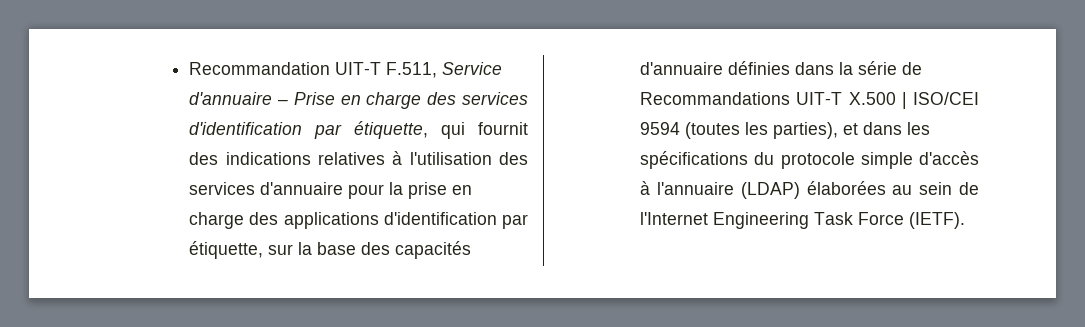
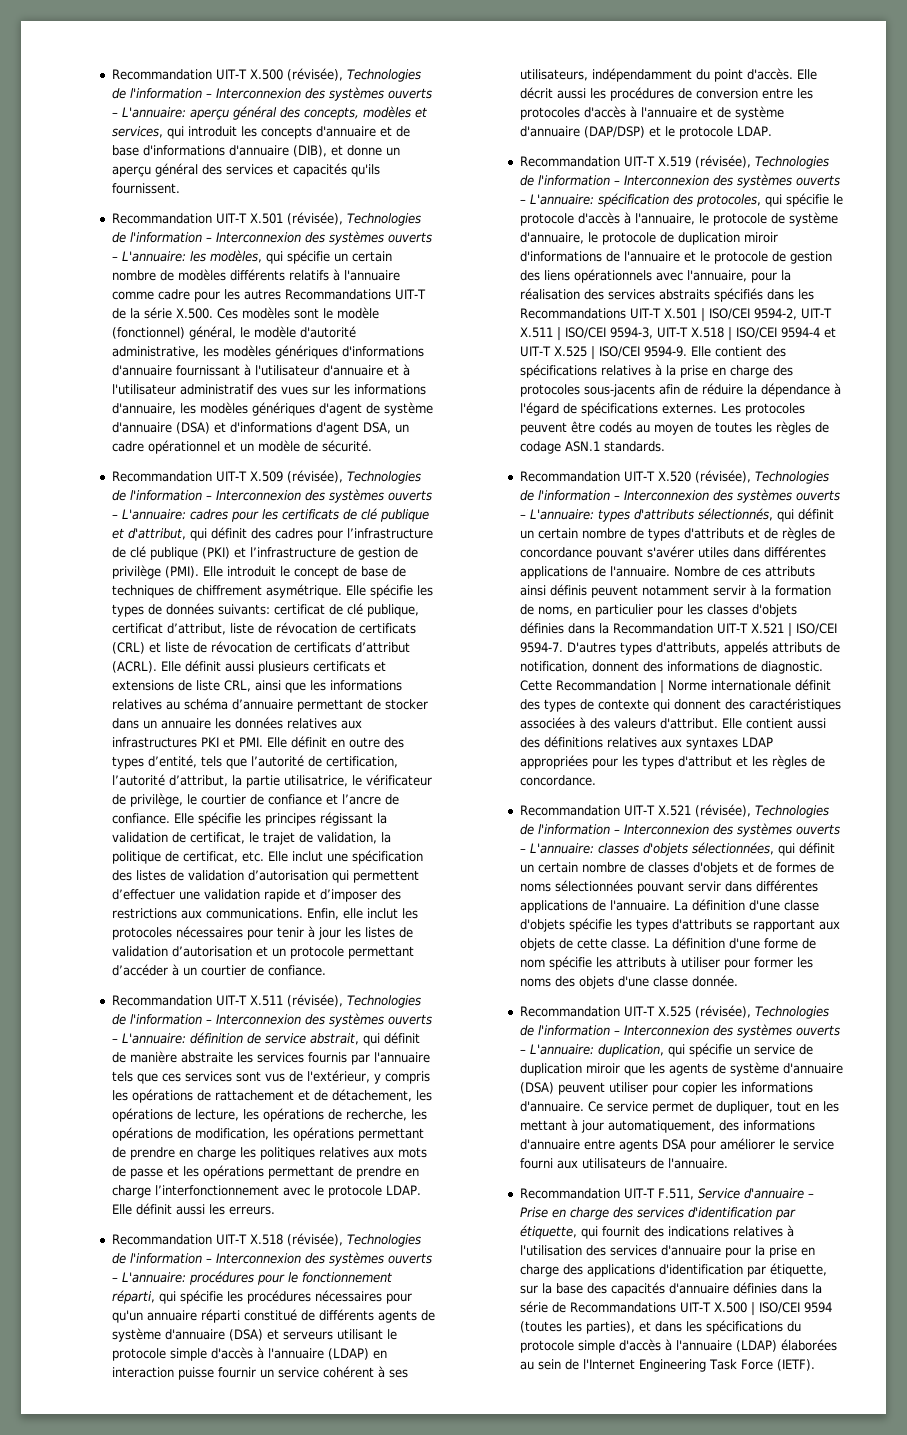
+ Recommandation UIT-T X.500 (révisée), Technologies de l'information – Interconnexion des systèmes ouverts – L'annuaire: aperçu général des concepts, modèles et services, qui introduit les concepts d'annuaire et de base d'informations d'annuaire (DIB), et donne un aperçu général des services et capacités qu'ils fournissent.
+ Recommandation UIT-T X.501 (révisée), Technologies de l'information – Interconnexion des systèmes ouverts – L'annuaire: les modèles, qui spécifie un certain nombre de modèles différents relatifs à l'annuaire comme cadre pour les autres Recommandations UIT-T de la série X.500. Ces modèles sont le modèle (fonctionnel) général, le modèle d'autorité administrative, les modèles génériques d'informations d'annuaire fournissant à l'utilisateur d'annuaire et à l'utilisateur administratif des vues sur les informations d'annuaire, les modèles génériques d'agent de système d'annuaire (DSA) et d'informations d'agent DSA, un cadre opérationnel et un modèle de sécurité.
+ Recommandation UIT-T X.509 (révisée), Technologies de l'information – Interconnexion des systèmes ouverts – L'annuaire: cadres pour les certificats de clé publique et d'attribut, qui définit des cadres pour l’infrastructure de clé publique (PKI) et l’infrastructure de gestion de privilège (PMI). Elle introduit le concept de base de techniques de chiffrement asymétrique. Elle spécifie les types de données suivants: certificat de clé publique, certificat d’attribut, liste de révocation de certificats (CRL) et liste de révocation de certificats d’attribut (ACRL). Elle définit aussi plusieurs certificats et extensions de liste CRL, ainsi que les informations relatives au schéma d’annuaire permettant de stocker dans un annuaire les données relatives aux infrastructures PKI et PMI. Elle définit en outre des types d’entité, tels que l’autorité de certification, l’autorité d’attribut, la partie utilisatrice, le vérificateur de privilège, le courtier de confiance et l’ancre de confiance. Elle spécifie les principes régissant la validation de certificat, le trajet de validation, la politique de certificat, etc. Elle inclut une spécification des listes de validation d’autorisation qui permettent d’effectuer une validation rapide et d’imposer des restrictions aux communications. Enfin, elle inclut les protocoles nécessaires pour tenir à jour les listes de validation d’autorisation et un protocole permettant d’accéder à un courtier de confiance.
+ Recommandation UIT-T X.511 (révisée), Technologies de l'information – Interconnexion des systèmes ouverts – L'annuaire: définition de service abstrait, qui définit de manière abstraite les services fournis par l'annuaire tels que ces services sont vus de l'extérieur, y compris les opérations de rattachement et de détachement, les opérations de lecture, les opérations de recherche, les opérations de modification, les opérations permettant de prendre en charge les politiques relatives aux mots de passe et les opérations permettant de prendre en charge l’interfonctionnement avec le protocole LDAP. Elle définit aussi les erreurs.
+ Recommandation UIT-T X.518 (révisée), Technologies de l'information – Interconnexion des systèmes ouverts – L'annuaire: procédures pour le fonctionnement réparti, qui spécifie les procédures nécessaires pour qu'un annuaire réparti constitué de différents agents de système d'annuaire (DSA) et serveurs utilisant le protocole simple d'accès à l'annuaire (LDAP) en interaction puisse fournir un service cohérent à ses utilisateurs, indépendamment du point d'accès. Elle décrit aussi les procédures de conversion entre les protocoles d'accès à l'annuaire et de système d'annuaire (DAP/DSP) et le protocole LDAP.
+ Recommandation UIT-T X.519 (révisée), Technologies de l'information – Interconnexion des systèmes ouverts – L'annuaire: spécification des protocoles, qui spécifie le protocole d'accès à l'annuaire, le protocole de système d'annuaire, le protocole de duplication miroir d'informations de l'annuaire et le protocole de gestion des liens opérationnels avec l'annuaire, pour la réalisation des services abstraits spécifiés dans les Recommandations UIT-T X.501 | ISO/CEI 9594-2, UIT-T X.511 | ISO/CEI 9594-3, UIT-T X.518 | ISO/CEI 9594-4 et UIT-T X.525 | ISO/CEI 9594-9. Elle contient des spécifications relatives à la prise en charge des protocoles sous-jacents afin de réduire la dépendance à l'égard de spécifications externes. Les protocoles peuvent être codés au moyen de toutes les règles de codage ASN.1 standards.
+ Recommandation UIT-T X.520 (révisée), Technologies de l'information – Interconnexion des systèmes ouverts – L'annuaire: types d'attributs sélectionnés, qui définit un certain nombre de types d'attributs et de règles de concordance pouvant s'avérer utiles dans différentes applications de l'annuaire. Nombre de ces attributs ainsi définis peuvent notamment servir à la formation de noms, en particulier pour les classes d'objets définies dans la Recommandation UIT-T X.521 | ISO/CEI 9594-7. D'autres types d'attributs, appelés attributs de notification, donnent des informations de diagnostic. Cette Recommandation | Norme internationale définit des types de contexte qui donnent des caractéristiques associées à des valeurs d'attribut. Elle contient aussi des définitions relatives aux syntaxes LDAP appropriées pour les types d'attribut et les règles de concordance.
+ Recommandation UIT-T X.521 (révisée), Technologies de l'information – Interconnexion des systèmes ouverts – L'annuaire: classes d'objets sélectionnées, qui définit un certain nombre de classes d'objets et de formes de noms sélectionnées pouvant servir dans différentes applications de l'annuaire. La définition d'une classe d'objets spécifie les types d'attributs se rapportant aux objets de cette classe. La définition d'une forme de nom spécifie les attributs à utiliser pour former les noms des objets d'une classe donnée.
+ Recommandation UIT-T X.525 (révisée), Technologies de l'information – Interconnexion des systèmes ouverts – L'annuaire: duplication, qui spécifie un service de duplication miroir que les agents de système d'annuaire (DSA) peuvent utiliser pour copier les informations d'annuaire. Ce service permet de dupliquer, tout en les mettant à jour automatiquement, des informations d'annuaire entre agents DSA pour améliorer le service fourni aux utilisateurs de l'annuaire.

